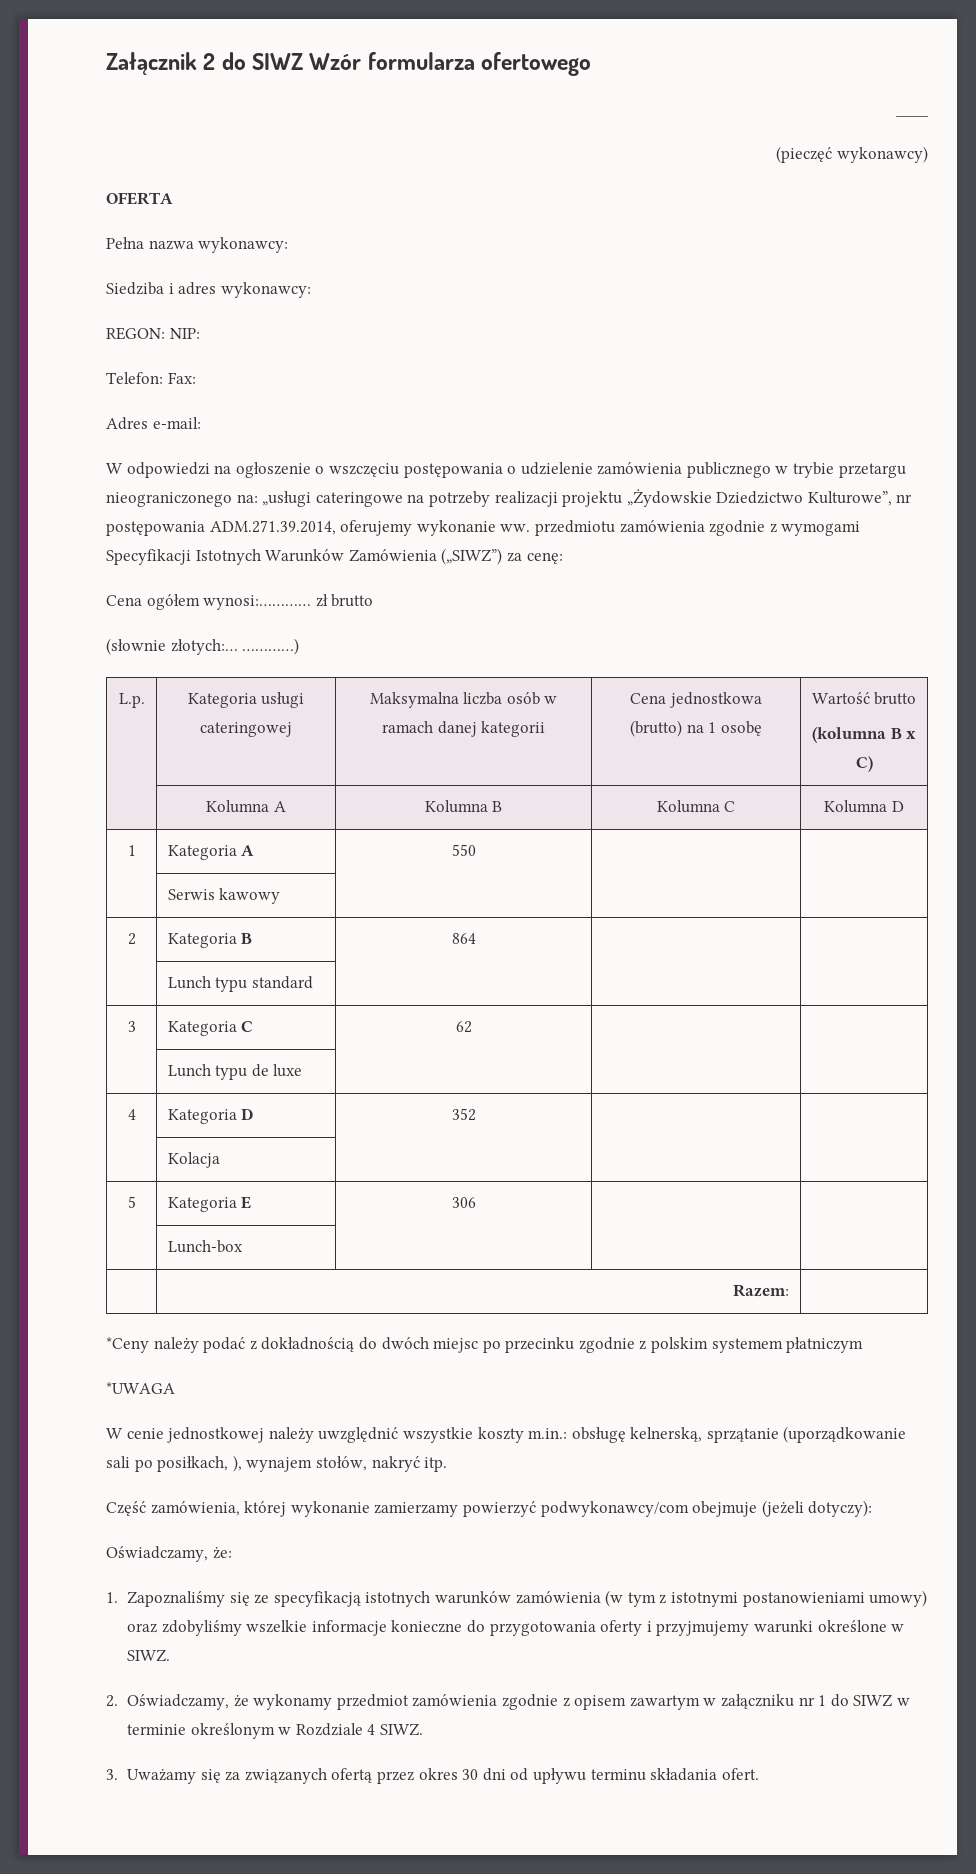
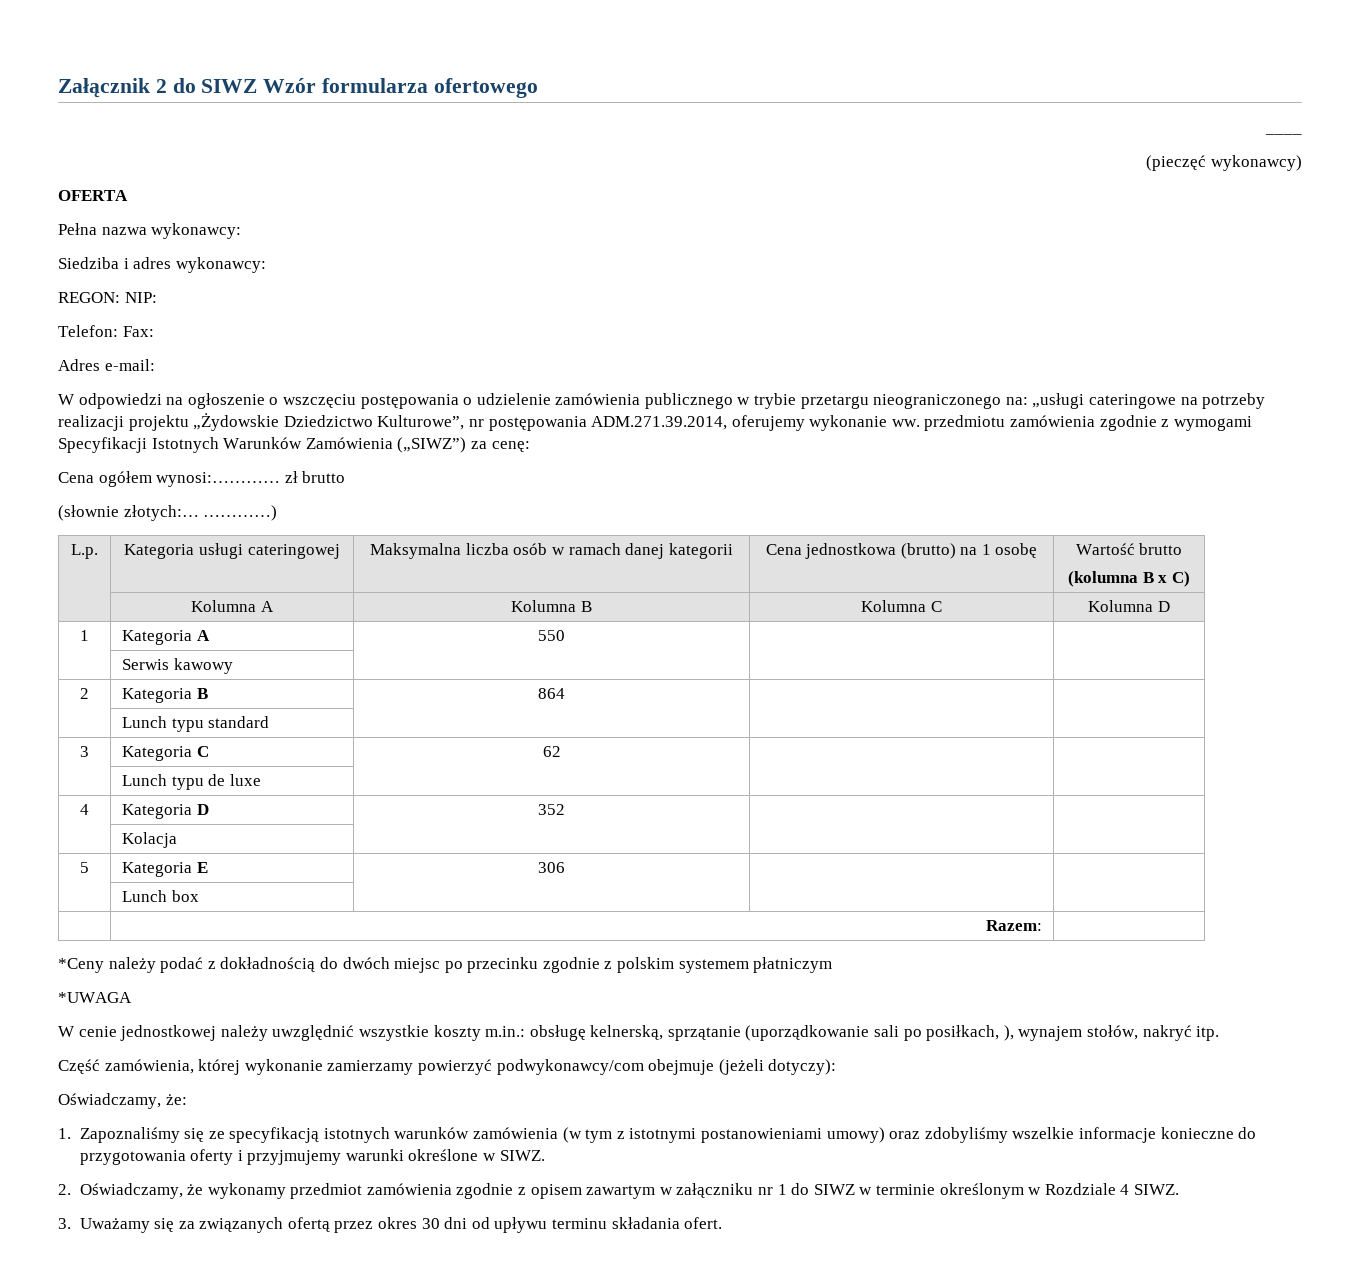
- | Lunch-box | | |
+ | Lunch box | | |

